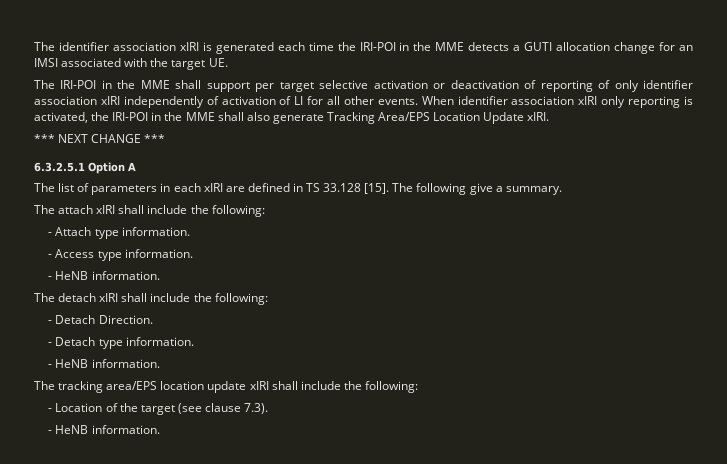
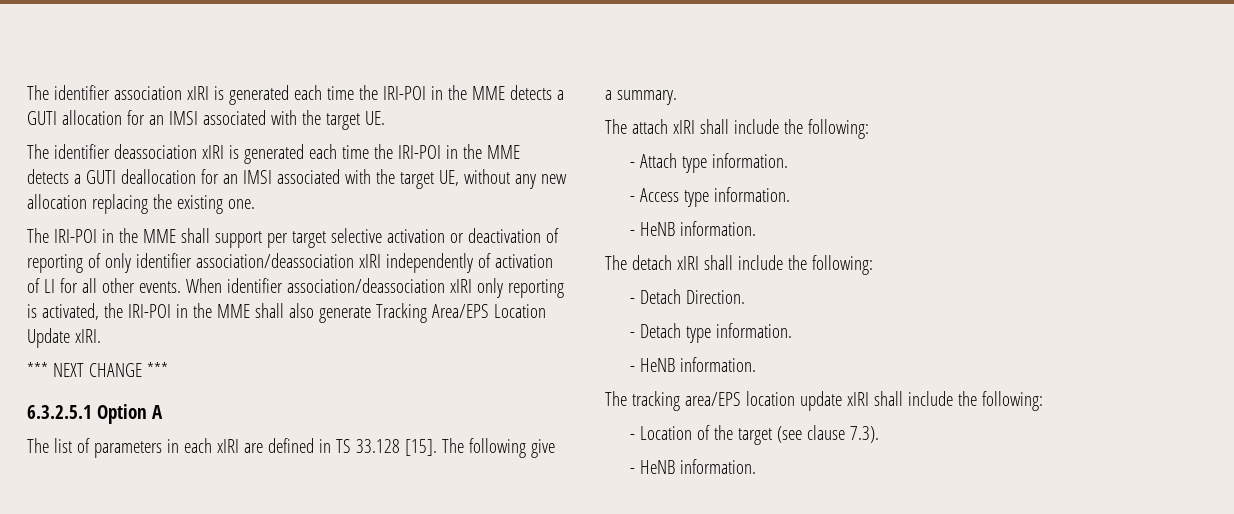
- The identifier association xIRI is generated each time the IRI-POI in the MME detects a GUTI allocation change for an IMSI associated with the target UE.
+ The identifier association xIRI is generated each time the IRI-POI in the MME detects a GUTI allocation for an IMSI associated with the target UE.
+ The identifier deassociation xIRI is generated each time the IRI-POI in the MME detects a GUTI deallocation for an IMSI associated with the target UE, without any new allocation replacing the existing one.
- The IRI-POI in the MME shall support per target selective activation or deactivation of reporting of only identifier association xIRI independently of activation of LI for all other events.
+ The IRI-POI in the MME shall support per target selective activation or deactivation of reporting of only identifier association/deassociation xIRI independently of activation of LI for all other events.
- When identifier association xIRI only reporting is activated, the IRI-POI in the MME shall also generate Tracking Area/EPS Location Update xIRI.
+ When identifier association/deassociation xIRI only reporting is activated, the IRI-POI in the MME shall also generate Tracking Area/EPS Location Update xIRI.

